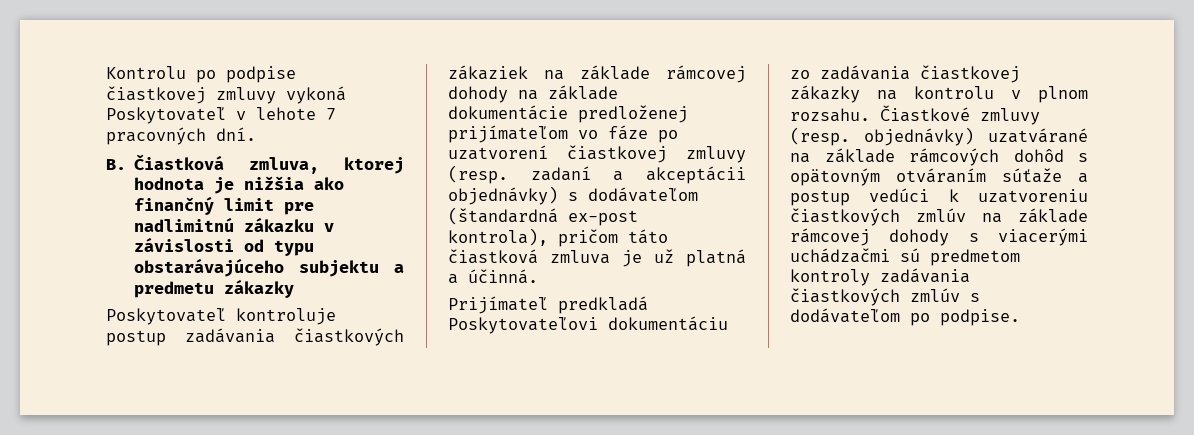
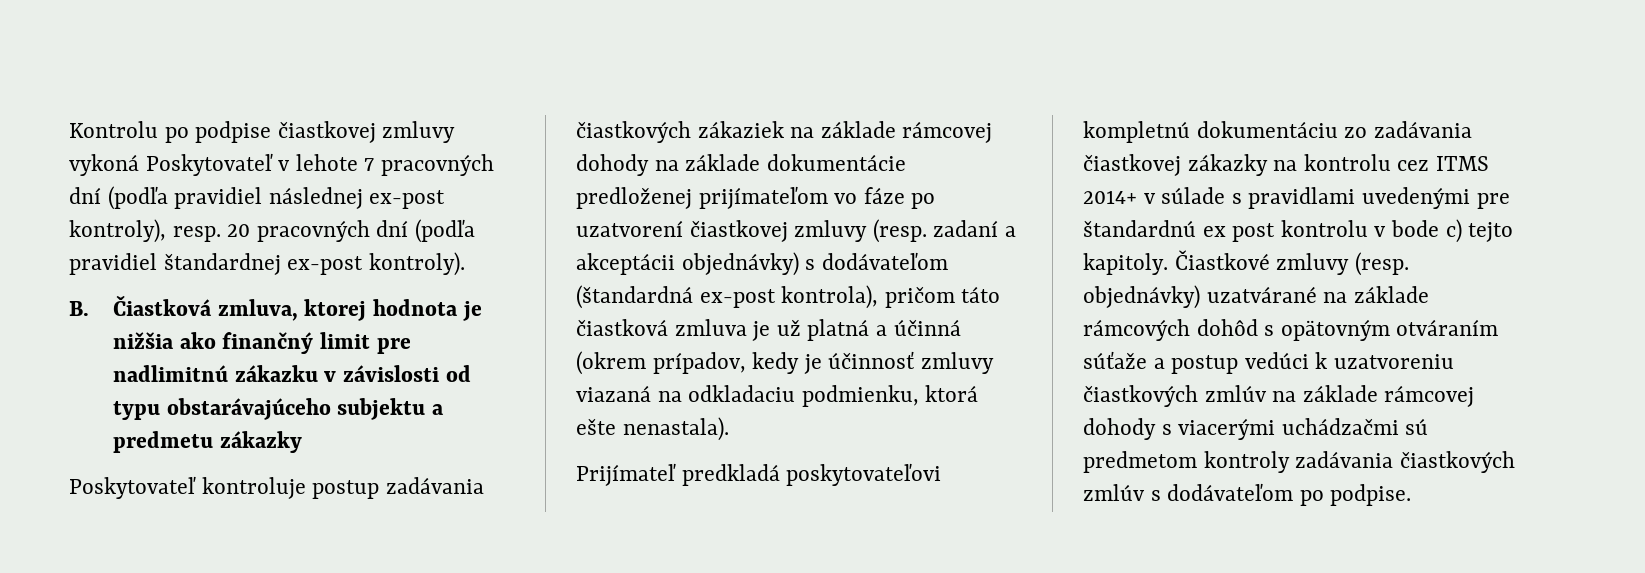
- Kontrolu po podpise čiastkovej zmluvy vykoná Poskytovateľ v lehote 7 pracovných dní.
+ Kontrolu po podpise čiastkovej zmluvy vykoná Poskytovateľ v lehote 7 pracovných dní (podľa pravidiel následnej ex-post kontroly), resp. 20 pracovných dní (podľa pravidiel štandardnej ex-post kontroly).
- Poskytovateľ kontroluje postup zadávania čiastkových zákaziek na základe rámcovej dohody na základe dokumentácie predloženej prijímateľom vo fáze po uzatvorení čiastkovej zmluvy (resp. zadaní a akceptácii objednávky) s dodávateľom (štandardná ex-post kontrola), pričom táto čiastková zmluva je už platná a účinná.
+ Poskytovateľ kontroluje postup zadávania čiastkových zákaziek na základe rámcovej dohody na základe dokumentácie predloženej prijímateľom vo fáze po uzatvorení čiastkovej zmluvy (resp. zadaní a akceptácii objednávky) s dodávateľom (štandardná ex-post kontrola), pričom táto čiastková zmluva je už platná a účinná (okrem prípadov, kedy je účinnosť zmluvy viazaná na odkladaciu podmienku, ktorá ešte nenastala).
- Prijímateľ predkladá Poskytovateľovi dokumentáciu zo zadávania čiastkovej zákazky na kontrolu v plnom rozsahu.
+ Prijímateľ predkladá poskytovateľovi kompletnú dokumentáciu zo zadávania čiastkovej zákazky na kontrolu cez ITMS 2014+ v súlade s pravidlami uvedenými pre štandardnú ex post kontrolu v bode c) tejto kapitoly.

